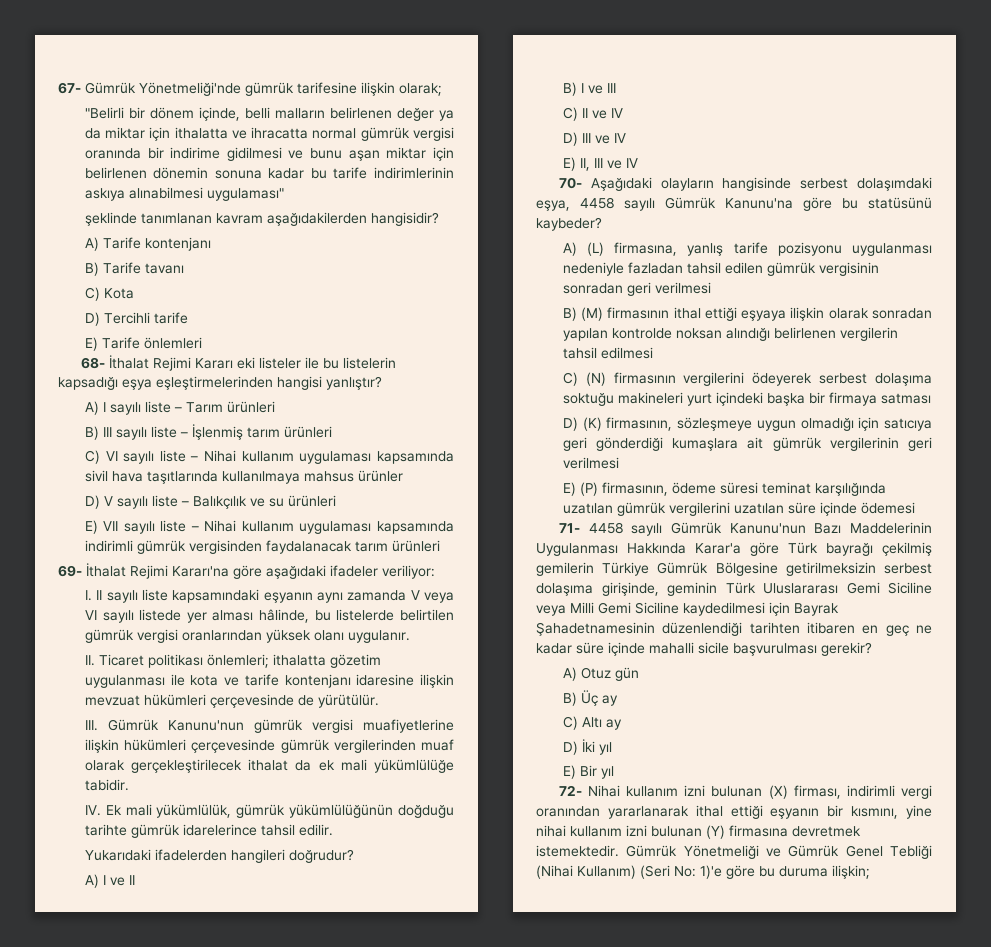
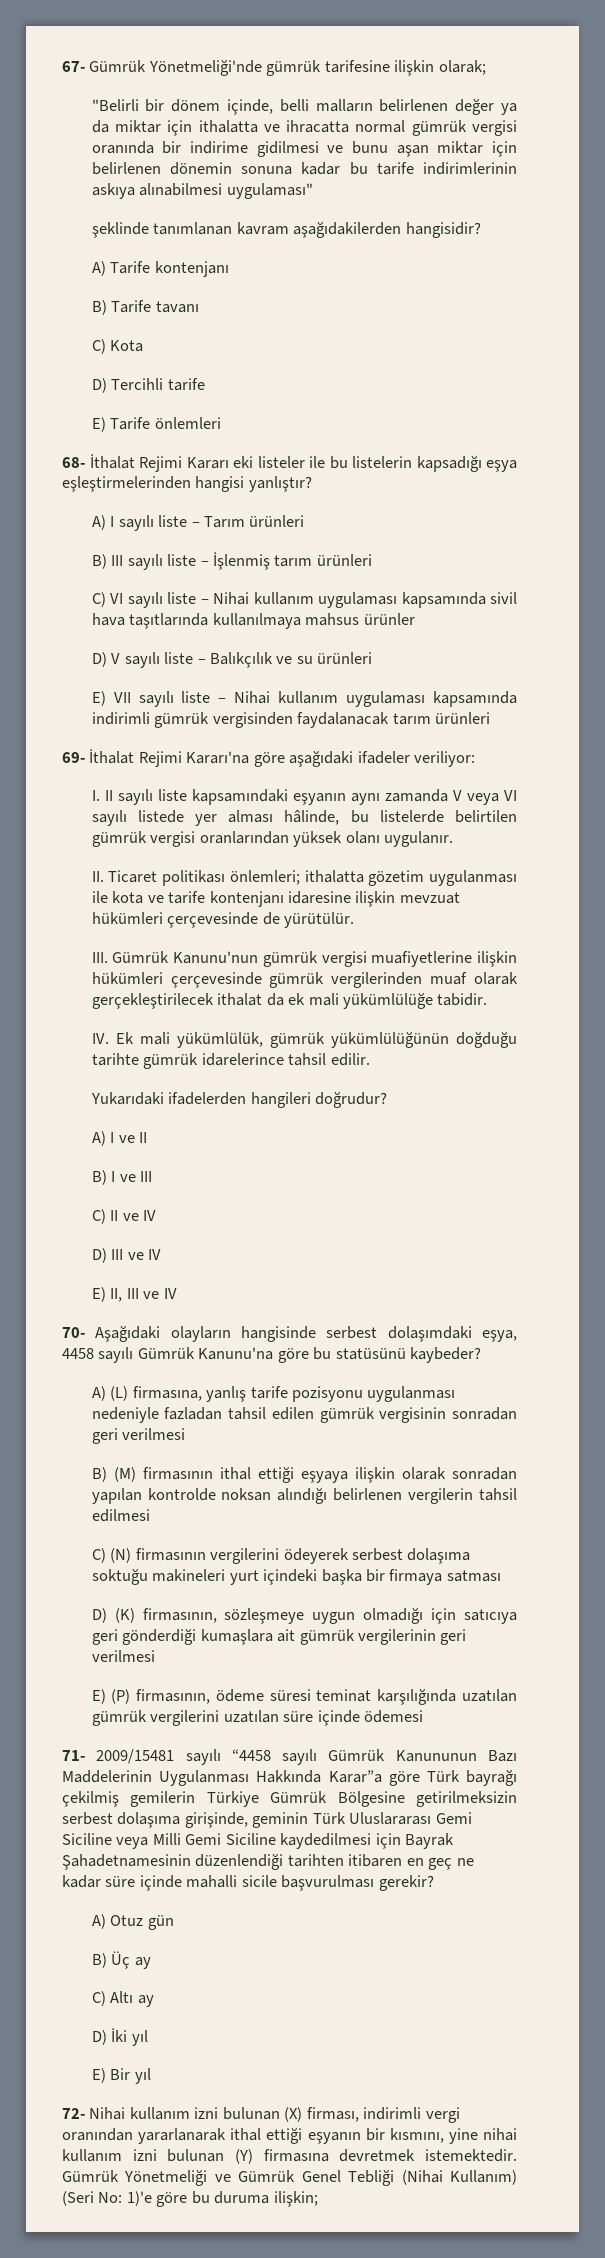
- 71- 4458 sayılı Gümrük Kanunu'nun Bazı Maddelerinin Uygulanması Hakkında Karar'a göre Türk bayrağı çekilmiş gemilerin Türkiye Gümrük Bölgesine getirilmeksizin serbest dolaşıma girişinde, geminin Türk Uluslararası Gemi Siciline veya Milli Gemi Siciline kaydedilmesi için Bayrak Şahadetnamesinin düzenlendiği tarihten itibaren en geç ne kadar süre içinde mahalli sicile başvurulması gerekir?
+ 71- 2009/15481 sayılı “4458 sayılı Gümrük Kanununun Bazı Maddelerinin Uygulanması Hakkında Karar”a göre Türk bayrağı çekilmiş gemilerin Türkiye Gümrük Bölgesine getirilmeksizin serbest dolaşıma girişinde, geminin Türk Uluslararası Gemi Siciline veya Milli Gemi Siciline kaydedilmesi için Bayrak Şahadetnamesinin düzenlendiği tarihten itibaren en geç ne kadar süre içinde mahalli sicile başvurulması gerekir?

